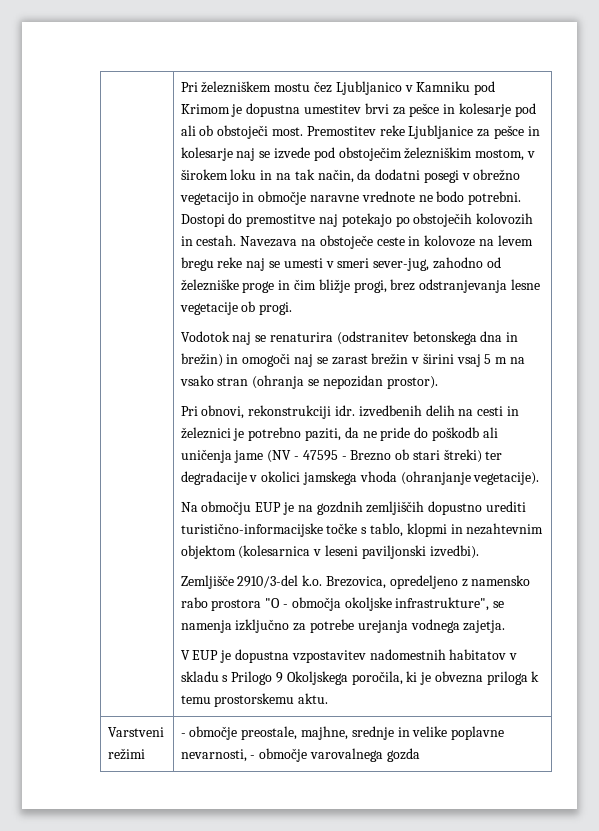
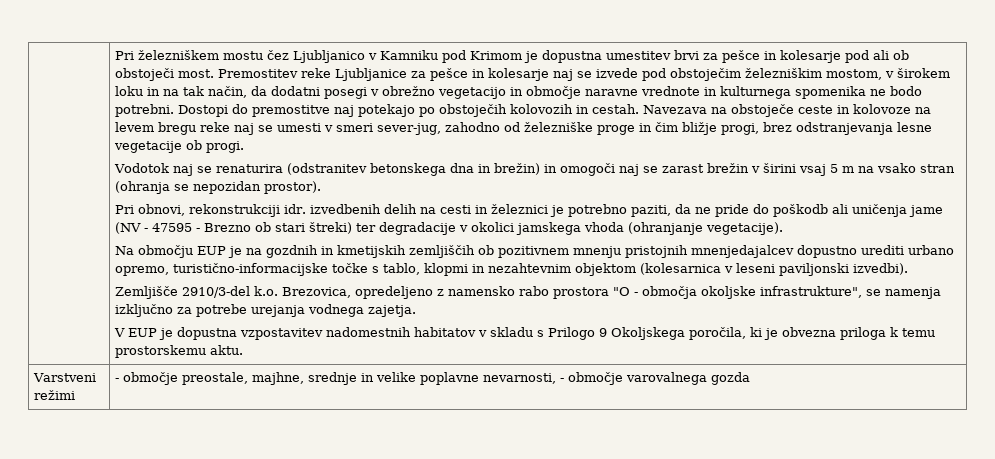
- Premostitev reke Ljubljanice za pešce in kolesarje naj se izvede pod obstoječim železniškim mostom, v širokem loku in na tak način, da dodatni posegi v obrežno vegetacijo in območje naravne vrednote ne bodo potrebni.
+ Premostitev reke Ljubljanice za pešce in kolesarje naj se izvede pod obstoječim železniškim mostom, v širokem loku in na tak način, da dodatni posegi v obrežno vegetacijo in območje naravne vrednote in kulturnega spomenika ne bodo potrebni.
- Na območju EUP je na gozdnih zemljiščih dopustno urediti turistično-informacijske točke s tablo, klopmi in nezahtevnim objektom (kolesarnica v leseni paviljonski izvedbi).
+ Na območju EUP je na gozdnih in kmetijskih zemljiščih ob pozitivnem mnenju pristojnih mnenjedajalcev dopustno urediti urbano opremo, turistično-informacijske točke s tablo, klopmi in nezahtevnim objektom (kolesarnica v leseni paviljonski izvedbi).

